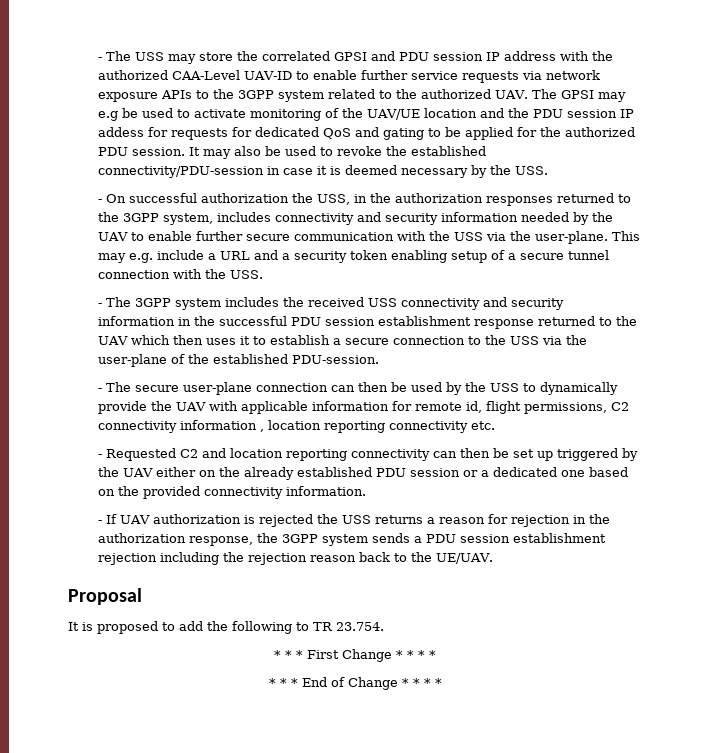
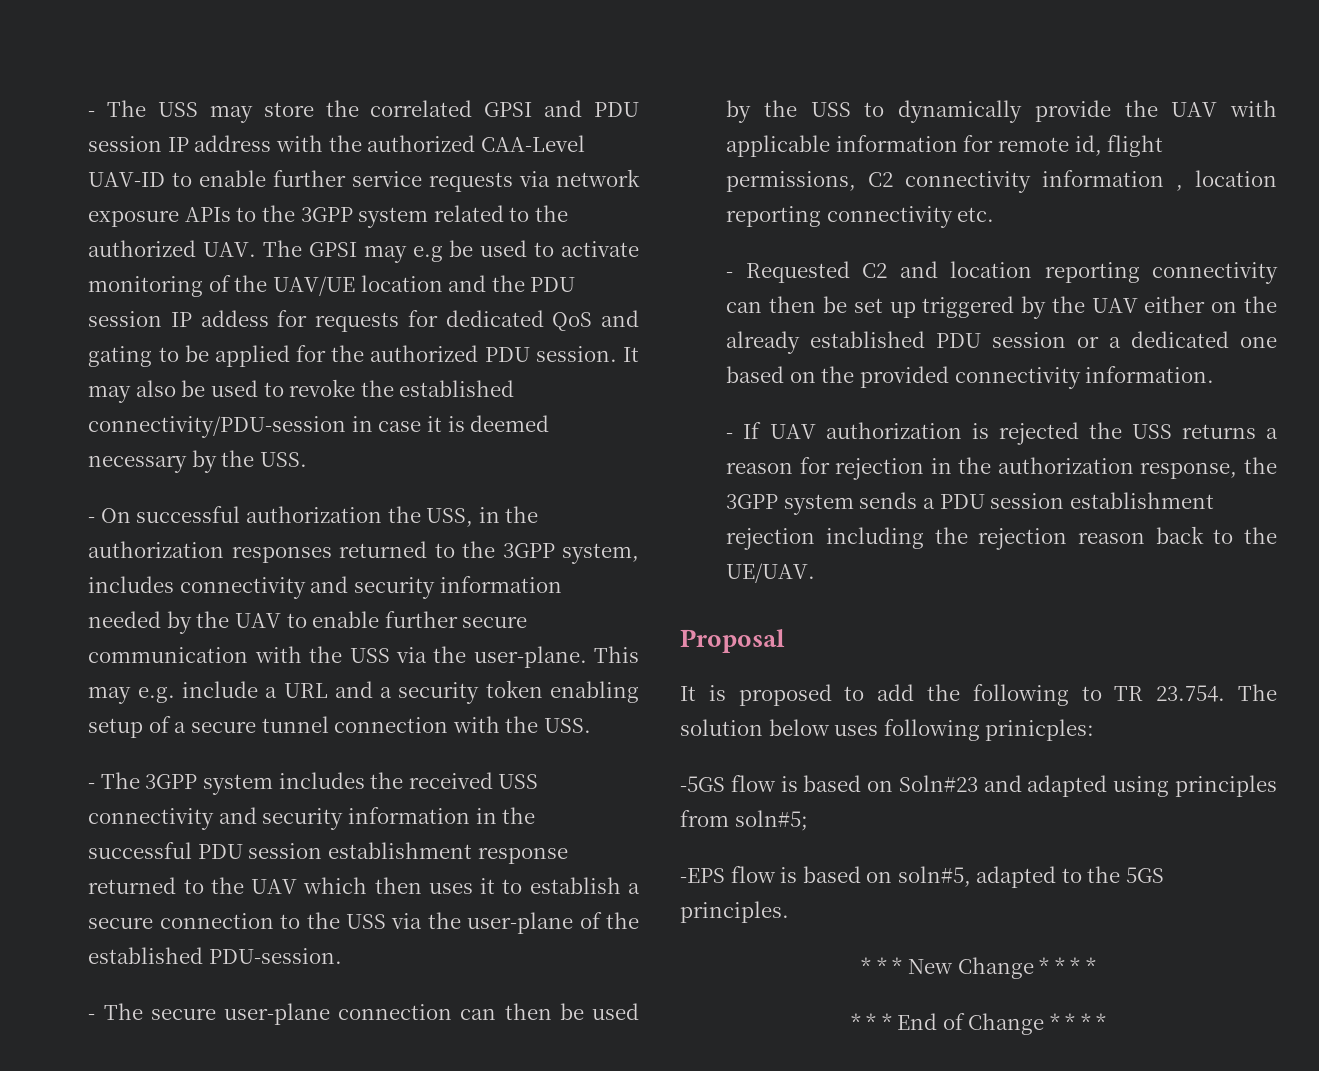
- It is proposed to add the following to TR 23.754.
- * * * First Change * * * *
+ It is proposed to add the following to TR 23.754. The solution below uses following prinicples:
+ -5GS flow is based on Soln#23 and adapted using principles from soln#5;
+ -EPS flow is based on soln#5, adapted to the 5GS principles.
+ * * * New Change * * * *

